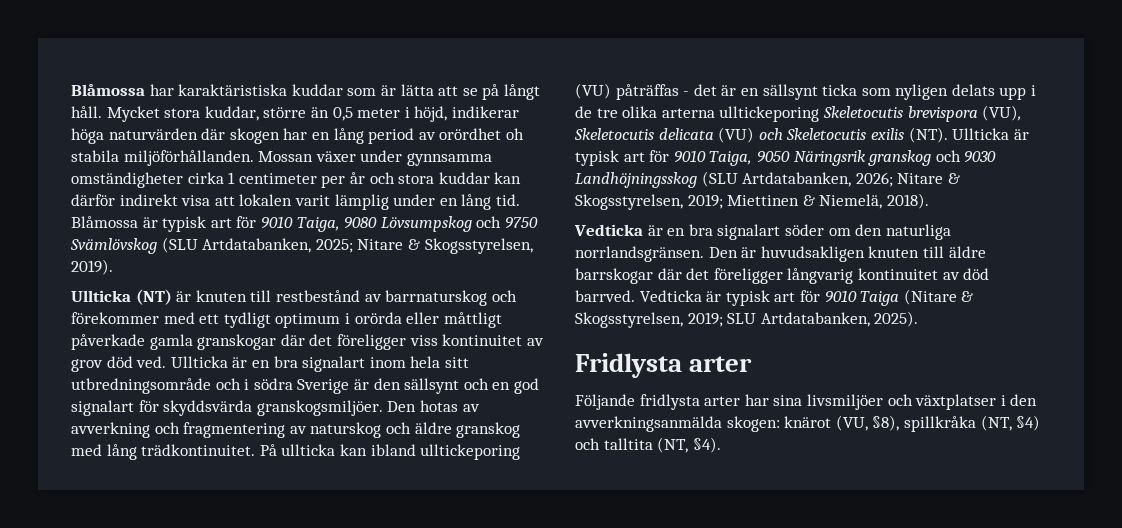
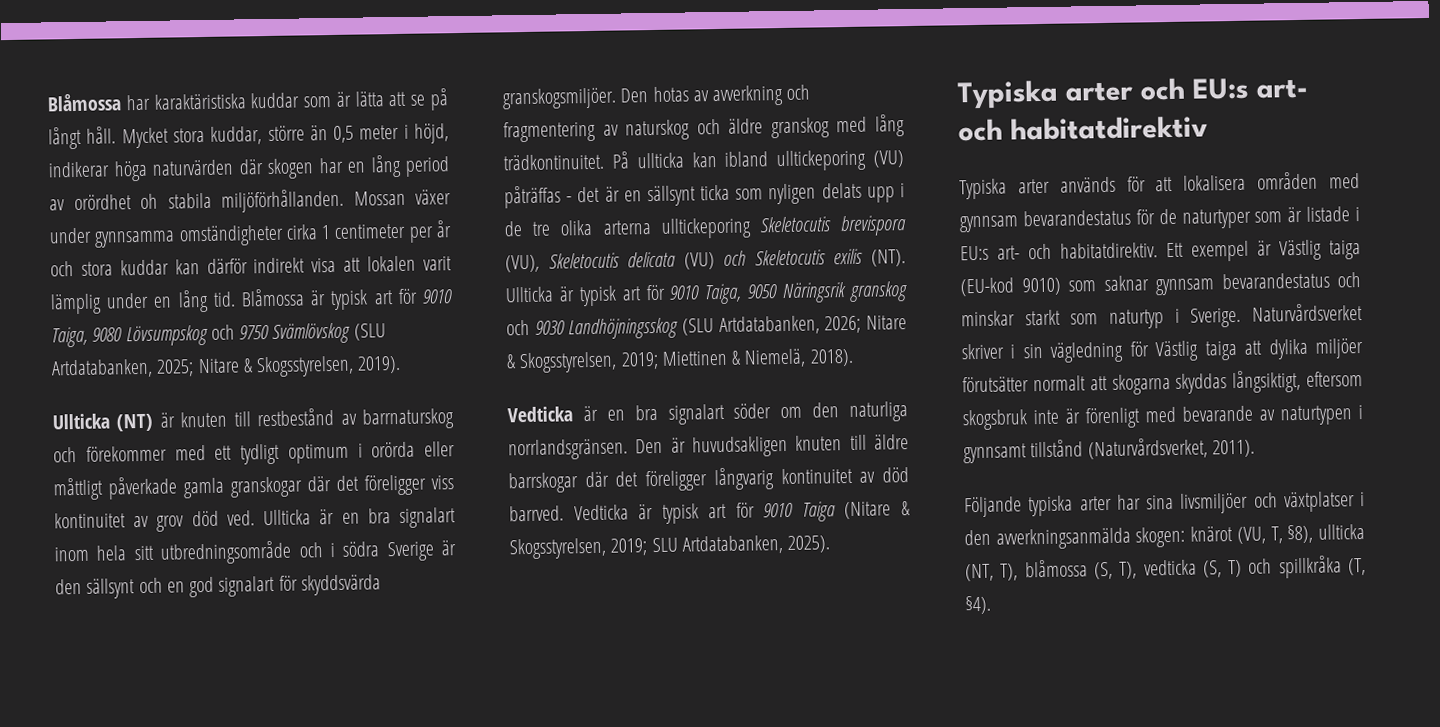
- Fridlysta arter
+ Typiska arter och EU:s art- och habitatdirektiv
+ Typiska arter används för att lokalisera områden med gynnsam bevarandestatus för de naturtyper som är listade i EU:s art- och habitatdirektiv. Ett exempel är Västlig taiga (EU-kod 9010) som saknar gynnsam bevarandestatus och minskar starkt som naturtyp i Sverige. Naturvårdsverket skriver i sin vägledning för Västlig taiga att dylika miljöer förutsätter normalt att skogarna skyddas långsiktigt, eftersom skogsbruk inte är förenligt med bevarande av naturtypen i gynnsamt tillstånd (Naturvårdsverket, 2011).
- Följande fridlysta arter har sina livsmiljöer och växtplatser i den avverkningsanmälda skogen: knärot (VU, §8), spillkråka (NT, §4) och talltita (NT, §4).
+ Följande typiska arter har sina livsmiljöer och växtplatser i den avverkningsanmälda skogen: knärot (VU, T, §8), ullticka (NT, T), blåmossa (S, T), vedticka (S, T) och spillkråka (T, §4).

